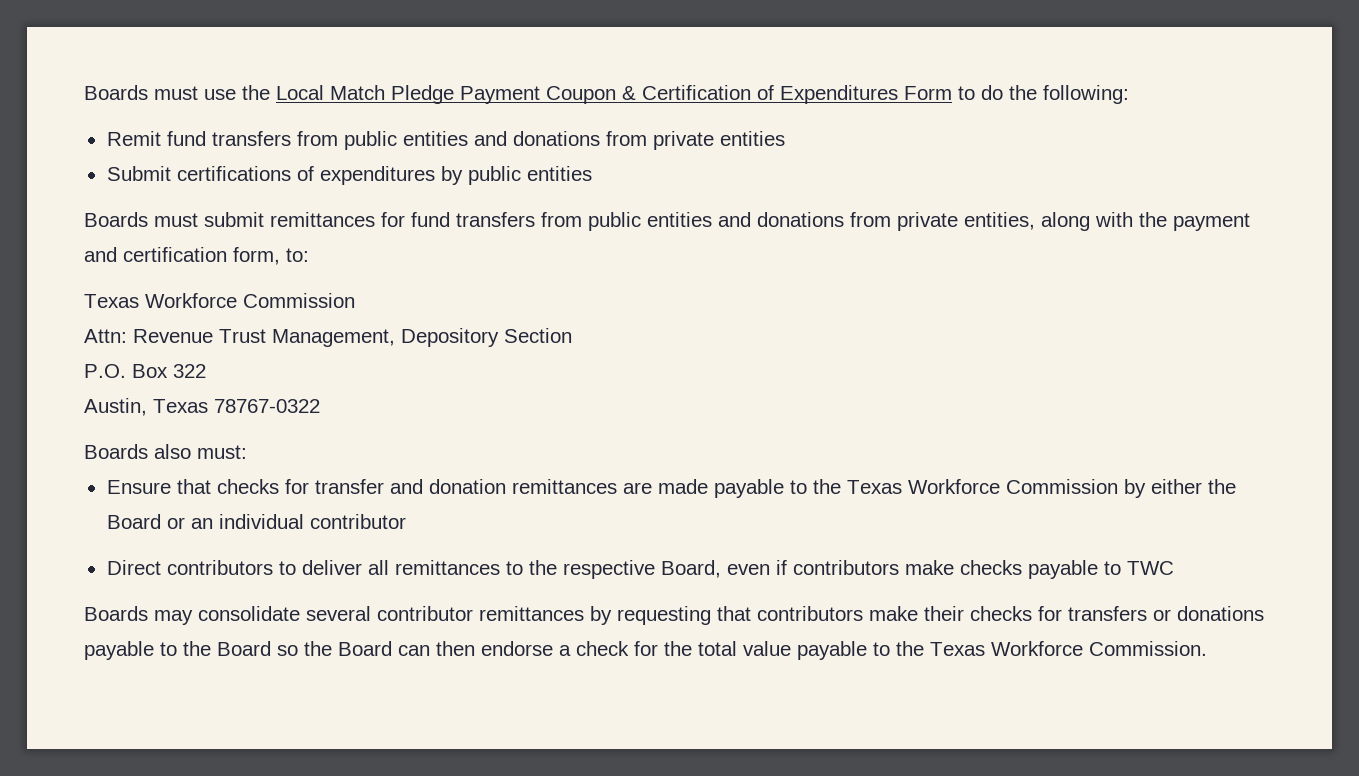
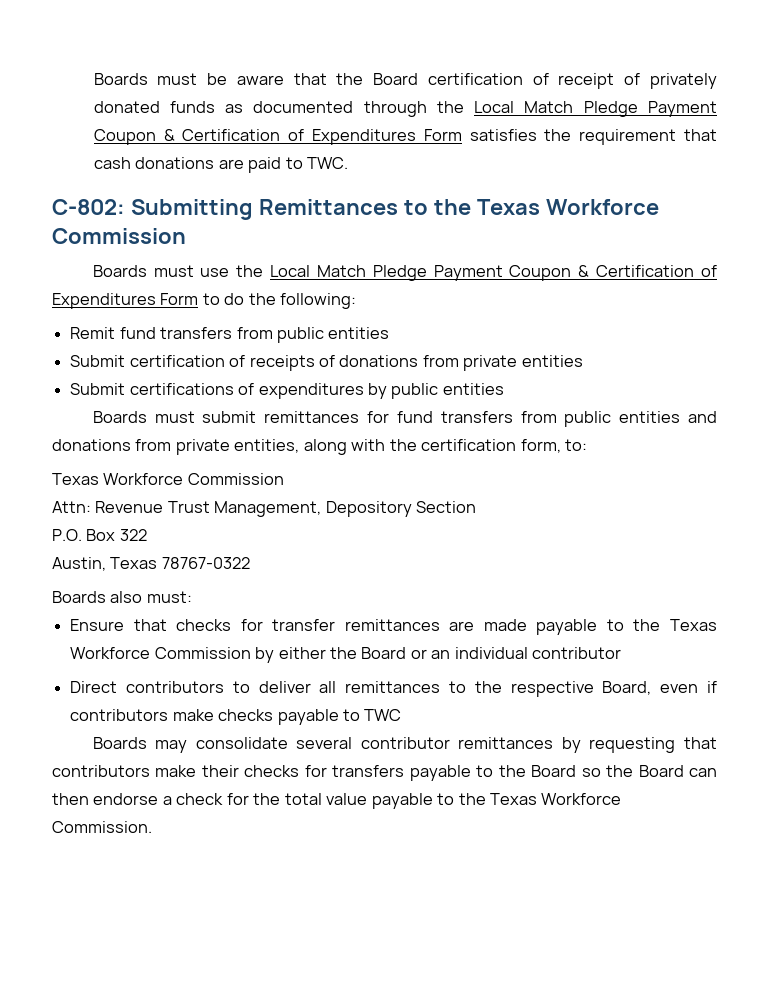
+ Boards must be aware that the Board certification of receipt of privately donated funds as documented through the Local Match Pledge Payment Coupon & Certification of Expenditures Form satisfies the requirement that cash donations are paid to TWC.
+ C-802: Submitting Remittances to the Texas Workforce Commission
- Remit fund transfers from public entities and donations from private entities
+ Remit fund transfers from public entities
+ Submit certification of receipts of donations from private entities
- Boards must submit remittances for fund transfers from public entities and donations from private entities, along with the payment and certification form, to:
+ Boards must submit remittances for fund transfers from public entities and donations from private entities, along with the certification form, to:
- Ensure that checks for transfer and donation remittances are made payable to the Texas Workforce Commission by either the Board or an individual contributor
+ Ensure that checks for transfer remittances are made payable to the Texas Workforce Commission by either the Board or an individual contributor
- Boards may consolidate several contributor remittances by requesting that contributors make their checks for transfers or donations payable to the Board so the Board can then endorse a check for the total value payable to the Texas Workforce Commission.
+ Boards may consolidate several contributor remittances by requesting that contributors make their checks for transfers payable to the Board so the Board can then endorse a check for the total value payable to the Texas Workforce Commission.

